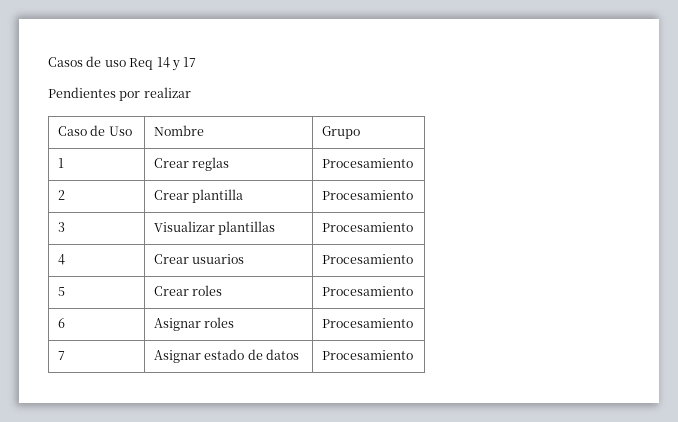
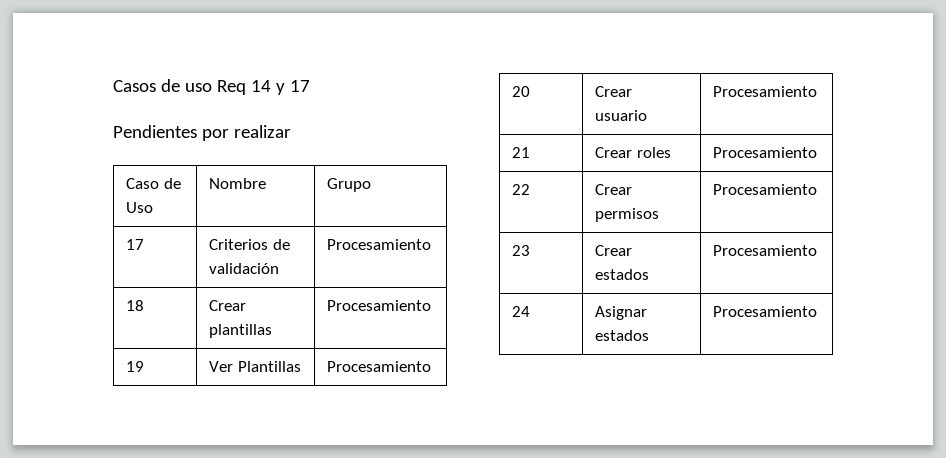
- 1 | Crear reglas | Procesamiento
- 2 | Crear plantilla | Procesamiento
- 3 | Visualizar plantillas | Procesamiento
- 4 | Crear usuarios | Procesamiento
- 5 | Crear roles | Procesamiento
- 6 | Asignar roles | Procesamiento
- 7 | Asignar estado de datos | Procesamiento
+ 17 | Criterios de validación | Procesamiento
+ 18 | Crear plantillas | Procesamiento
+ 19 | Ver Plantillas | Procesamiento
+ 20 | Crear usuario | Procesamiento
+ 21 | Crear roles | Procesamiento
+ 22 | Crear permisos | Procesamiento
+ 23 | Crear estados | Procesamiento
+ 24 | Asignar estados | Procesamiento

